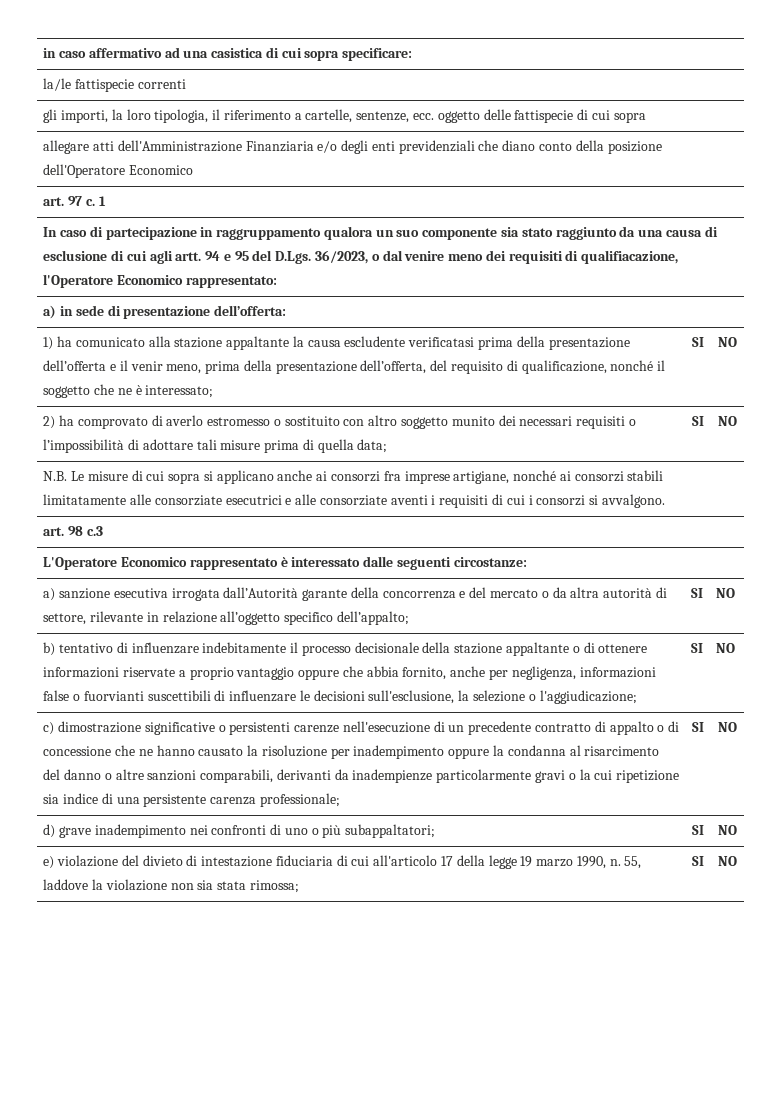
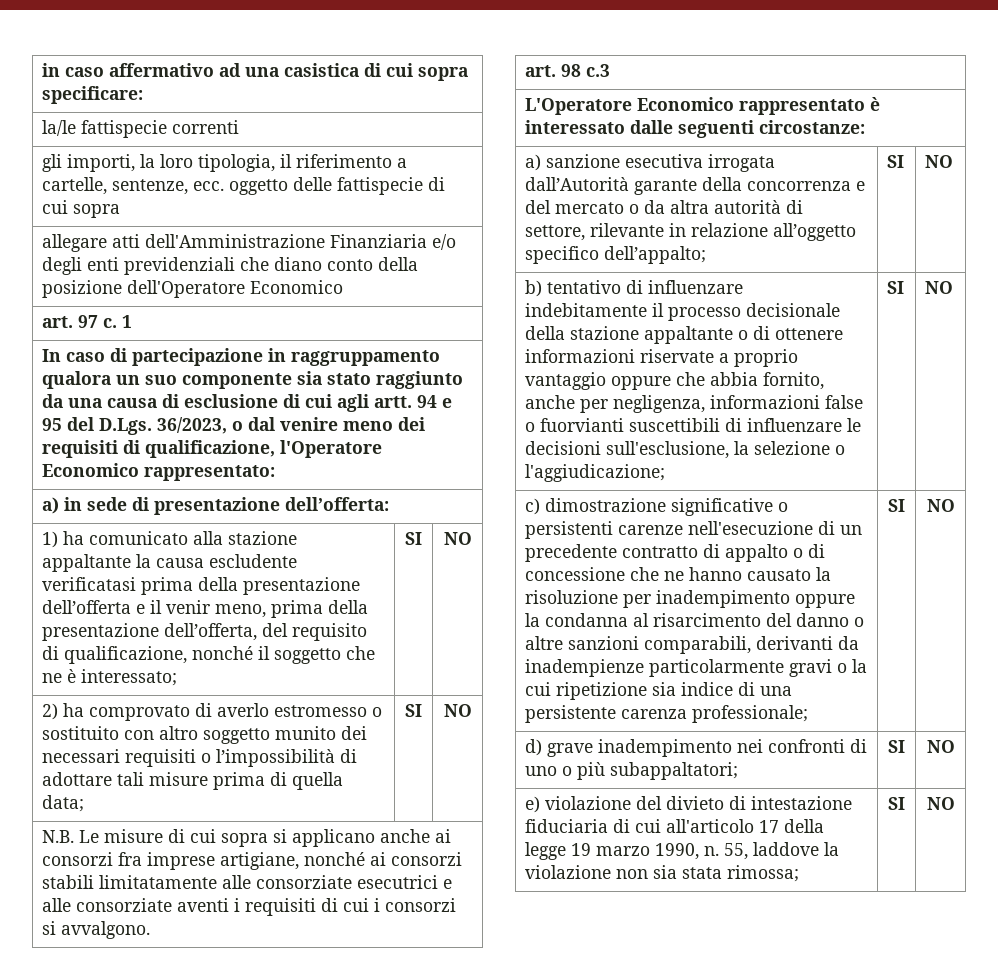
- In caso di partecipazione in raggruppamento qualora un suo componente sia stato raggiunto da una causa di esclusione di cui agli artt. 94 e 95 del D.Lgs. 36/2023, o dal venire meno dei requisiti di qualifiacazione, l'Operatore Economico rappresentato:
+ In caso di partecipazione in raggruppamento qualora un suo componente sia stato raggiunto da una causa di esclusione di cui agli artt. 94 e 95 del D.Lgs. 36/2023, o dal venire meno dei requisiti di qualificazione, l'Operatore Economico rappresentato:

